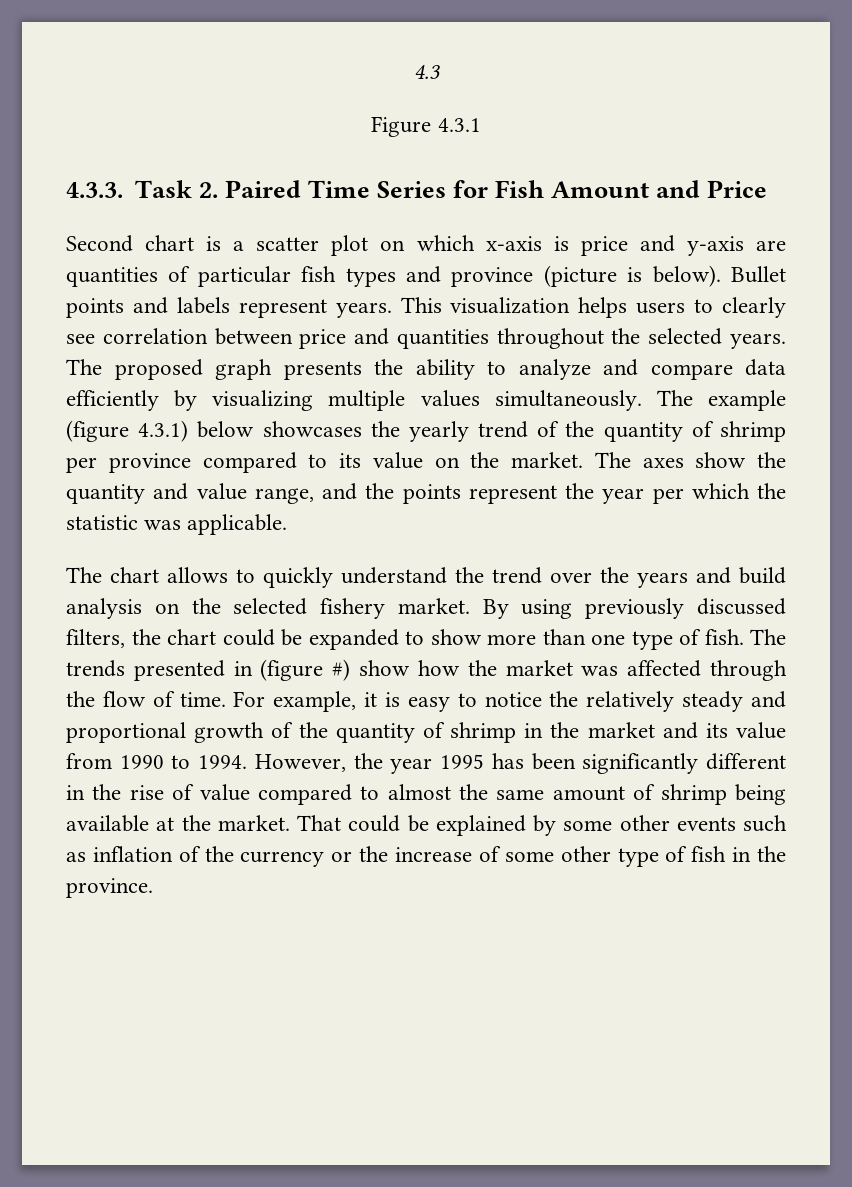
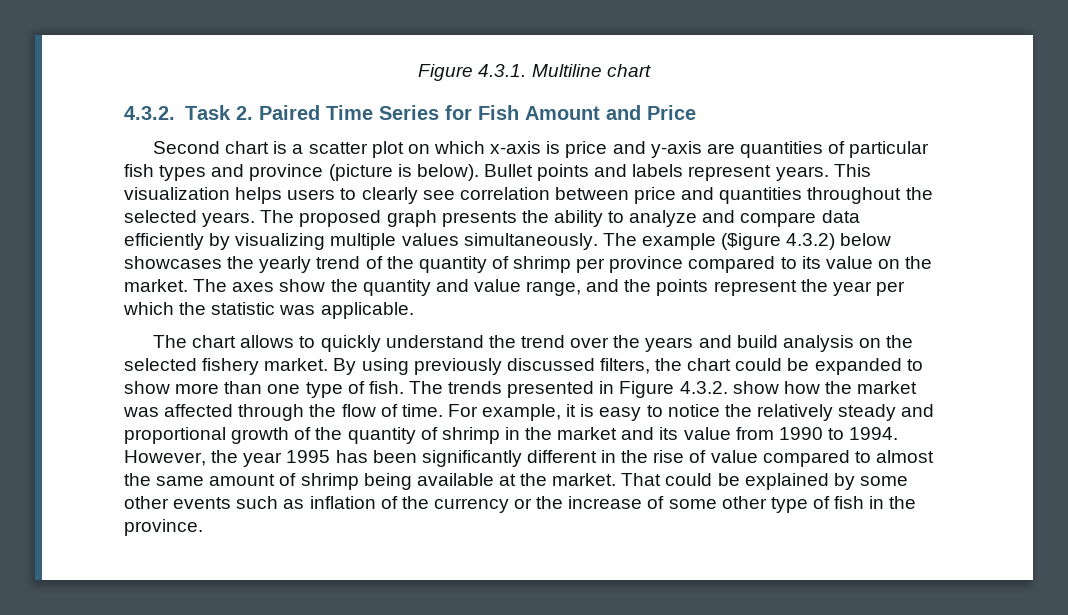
- 4.3
- Figure 4.3.1
- 4.3.3. Task 2. Paired Time Series for Fish Amount and Price
+ Figure 4.3.1. Multiline chart
+ 4.3.2. Task 2. Paired Time Series for Fish Amount and Price
- The example (figure 4.3.1) below showcases the yearly trend of the quantity of shrimp per province compared to its value on the market.
+ The example ($igure 4.3.2) below showcases the yearly trend of the quantity of shrimp per province compared to its value on the market.
- The trends presented in (figure #) show how the market was affected through the flow of time.
+ The trends presented in Figure 4.3.2. show how the market was affected through the flow of time.

